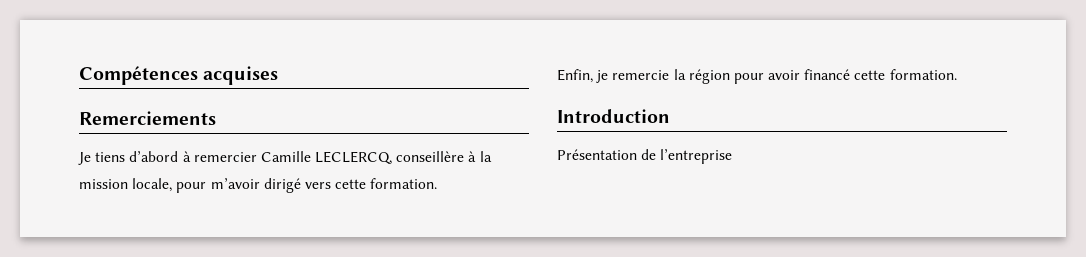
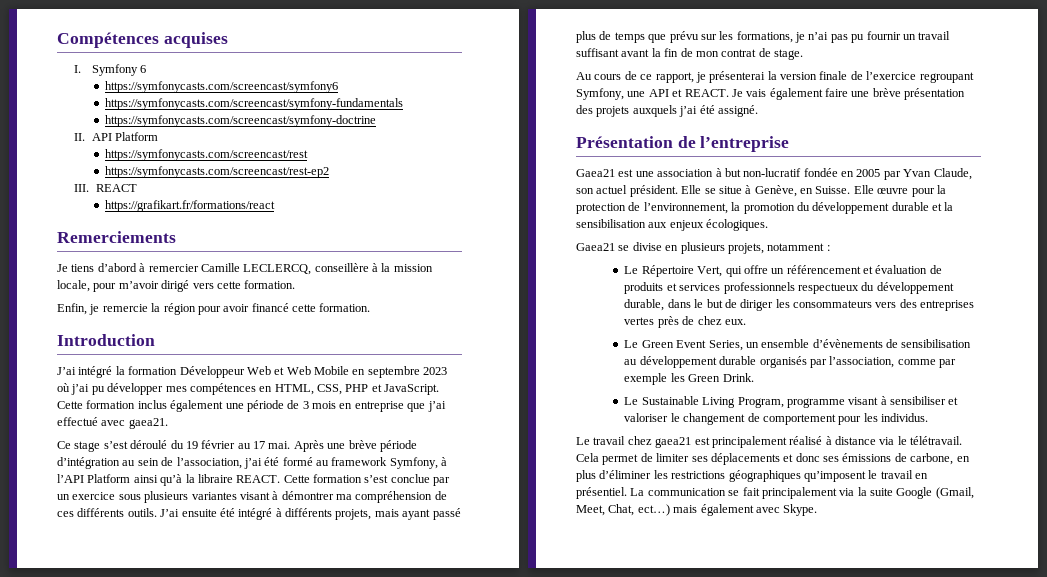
+ I. Symfony 6
+ https://symfonycasts.com/screencast/symfony6
+ https://symfonycasts.com/screencast/symfony-fundamentals
+ https://symfonycasts.com/screencast/symfony-doctrine
+ II. API Platform
+ https://symfonycasts.com/screencast/rest
+ https://symfonycasts.com/screencast/rest-ep2
+ III. REACT
+ https://grafikart.fr/formations/react
+ J’ai intégré la formation Développeur Web et Web Mobile en septembre 2023 où j’ai pu développer mes compétences en HTML, CSS, PHP et JavaScript. Cette formation inclus également une période de 3 mois en entreprise que j’ai effectué avec gaea21.
+ Ce stage s’est déroulé du 19 février au 17 mai. Après une brève période d’intégration au sein de l’association, j’ai été formé au framework Symfony, à l’API Platform ainsi qu’à la libraire REACT. Cette formation s’est conclue par un exercice sous plusieurs variantes visant à démontrer ma compréhension de ces différents outils. J’ai ensuite été intégré à différents projets, mais ayant passé plus de temps que prévu sur les formations, je n’ai pas pu fournir un travail suffisant avant la fin de mon contrat de stage.
+ Au cours de ce rapport, je présenterai la version finale de l’exercice regroupant Symfony, une API et REACT. Je vais également faire une brève présentation des projets auxquels j’ai été assigné.
  Présentation de l’entreprise
+ Gaea21 est une association à but non-lucratif fondée en 2005 par Yvan Claude, son actuel président. Elle se situe à Genève, en Suisse. Elle œuvre pour la protection de l’environnement, la promotion du développement durable et la sensibilisation aux enjeux écologiques.
+ Gaea21 se divise en plusieurs projets, notamment :
+ Le Répertoire Vert, qui offre un référencement et évaluation de produits et services professionnels respectueux du développement durable, dans le but de diriger les consommateurs vers des entreprises vertes près de chez eux.
+ Le Green Event Series, un ensemble d’évènements de sensibilisation au développement durable organisés par l’association, comme par exemple les Green Drink.
+ Le Sustainable Living Program, programme visant à sensibiliser et valoriser le changement de comportement pour les individus.
+ Le travail chez gaea21 est principalement réalisé à distance via le télétravail. Cela permet de limiter ses déplacements et donc ses émissions de carbone, en plus d’éliminer les restrictions géographiques qu’imposent le travail en présentiel. La communication se fait principalement via la suite Google (Gmail, Meet, Chat, ect…) mais également avec Skype.

